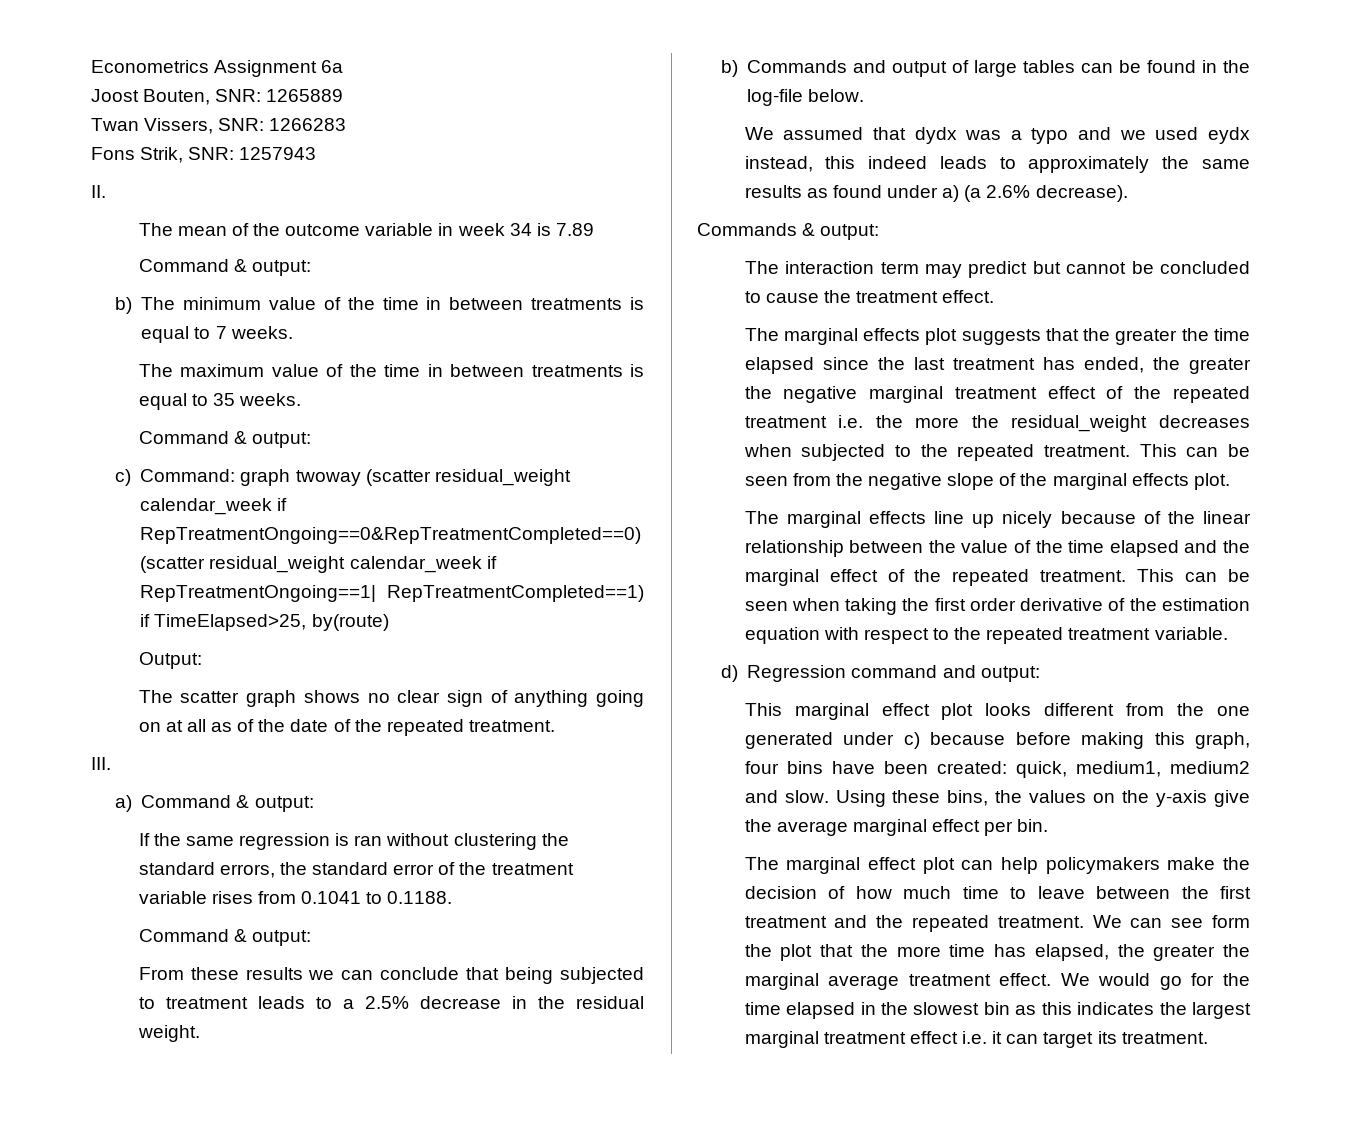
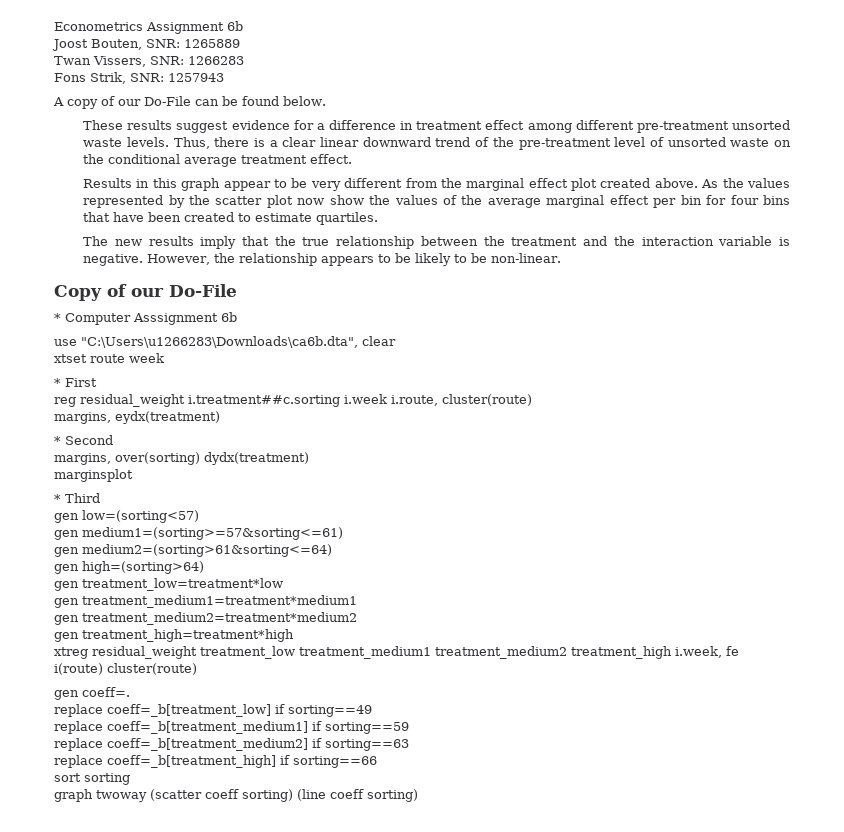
- Econometrics Assignment 6a
+ Econometrics Assignment 6b
- II.
- The mean of the outcome variable in week 34 is 7.89
- Command & output:
- b) The minimum value of the time in between treatments is equal to 7 weeks.
- The maximum value of the time in between treatments is equal to 35 weeks.
- Command & output:
- c) Command: graph twoway (scatter residual_weight calendar_week if RepTreatmentOngoing==0&RepTreatmentCompleted==0) (scatter residual_weight calendar_week if RepTreatmentOngoing==1| RepTreatmentCompleted==1) if TimeElapsed>25, by(route)
- Output:
- The scatter graph shows no clear sign of anything going on at all as of the date of the repeated treatment.
- III.
- a) Command & output:
- If the same regression is ran without clustering the standard errors, the standard error of the treatment variable rises from 0.1041 to 0.1188.
- Command & output:
- From these results we can conclude that being subjected to treatment leads to a 2.5% decrease in the residual weight.
- b) Commands and output of large tables can be found in the log-file below.
- We assumed that dydx was a typo and we used eydx instead, this indeed leads to approximately the same results as found under a) (a 2.6% decrease).
- Commands & output:
- The interaction term may predict but cannot be concluded to cause the treatment effect.
- The marginal effects plot suggests that the greater the time elapsed since the last treatment has ended, the greater the negative marginal treatment effect of the repeated treatment i.e. the more the residual_weight decreases when subjected to the repeated treatment. This can be seen from the negative slope of the marginal effects plot.
- The marginal effects line up nicely because of the linear relationship between the value of the time elapsed and the marginal effect of the repeated treatment. This can be seen when taking the first order derivative of the estimation equation with respect to the repeated treatment variable.
- d) Regression command and output:
- This marginal effect plot looks different from the one generated under c) because before making this graph, four bins have been created: quick, medium1, medium2 and slow. Using these bins, the values on the y-axis give the average marginal effect per bin.
- The marginal effect plot can help policymakers make the decision of how much time to leave between the first treatment and the repeated treatment. We can see form the plot that the more time has elapsed, the greater the marginal average treatment effect. We would go for the time elapsed in the slowest bin as this indicates the largest marginal treatment effect i.e. it can target its treatment.
+ A copy of our Do-File can be found below.
+ These results suggest evidence for a difference in treatment effect among different pre-treatment unsorted waste levels. Thus, there is a clear linear downward trend of the pre-treatment level of unsorted waste on the conditional average treatment effect.
+ Results in this graph appear to be very different from the marginal effect plot created above. As the values represented by the scatter plot now show the values of the average marginal effect per bin for four bins that have been created to estimate quartiles.
+ The new results imply that the true relationship between the treatment and the interaction variable is negative. However, the relationship appears to be likely to be non-linear.
+ Copy of our Do-File
+ * Computer Asssignment 6b
+ use "C:\Users\u1266283\Downloads\ca6b.dta", clear
+ xtset route week
+ * First
+ reg residual_weight i.treatment##c.sorting i.week i.route, cluster(route)
+ margins, eydx(treatment)
+ * Second
+ margins, over(sorting) dydx(treatment)
+ marginsplot
+ * Third
+ gen low=(sorting<57)
+ gen medium1=(sorting>=57&sorting<=61)
+ gen medium2=(sorting>61&sorting<=64)
+ gen high=(sorting>64)
+ gen treatment_low=treatment*low
+ gen treatment_medium1=treatment*medium1
+ gen treatment_medium2=treatment*medium2
+ gen treatment_high=treatment*high
+ xtreg residual_weight treatment_low treatment_medium1 treatment_medium2 treatment_high i.week, fe i(route) cluster(route)
+ gen coeff=.
+ replace coeff=_b[treatment_low] if sorting==49
+ replace coeff=_b[treatment_medium1] if sorting==59
+ replace coeff=_b[treatment_medium2] if sorting==63
+ replace coeff=_b[treatment_high] if sorting==66
+ sort sorting
+ graph twoway (scatter coeff sorting) (line coeff sorting)

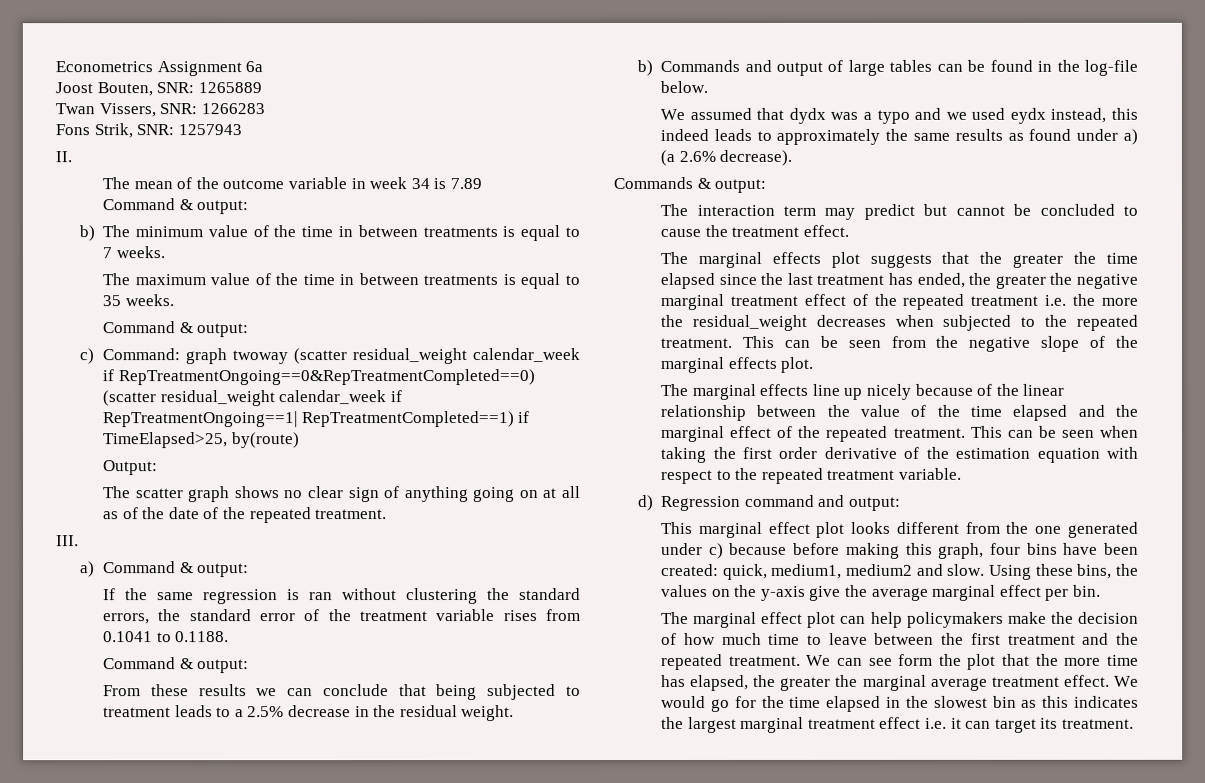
- Econometrics Assignment 6b
+ Econometrics Assignment 6a
- A copy of our Do-File can be found below.
- These results suggest evidence for a difference in treatment effect among different pre-treatment unsorted waste levels. Thus, there is a clear linear downward trend of the pre-treatment level of unsorted waste on the conditional average treatment effect.
- Results in this graph appear to be very different from the marginal effect plot created above. As the values represented by the scatter plot now show the values of the average marginal effect per bin for four bins that have been created to estimate quartiles.
- The new results imply that the true relationship between the treatment and the interaction variable is negative. However, the relationship appears to be likely to be non-linear.
- Copy of our Do-File
- * Computer Asssignment 6b
- use "C:\Users\u1266283\Downloads\ca6b.dta", clear
- xtset route week
- * First
- reg residual_weight i.treatment##c.sorting i.week i.route, cluster(route)
- margins, eydx(treatment)
- * Second
- margins, over(sorting) dydx(treatment)
- marginsplot
- * Third
- gen low=(sorting<57)
- gen medium1=(sorting>=57&sorting<=61)
- gen medium2=(sorting>61&sorting<=64)
- gen high=(sorting>64)
- gen treatment_low=treatment*low
- gen treatment_medium1=treatment*medium1
- gen treatment_medium2=treatment*medium2
- gen treatment_high=treatment*high
- xtreg residual_weight treatment_low treatment_medium1 treatment_medium2 treatment_high i.week, fe i(route) cluster(route)
- gen coeff=.
- replace coeff=_b[treatment_low] if sorting==49
- replace coeff=_b[treatment_medium1] if sorting==59
- replace coeff=_b[treatment_medium2] if sorting==63
- replace coeff=_b[treatment_high] if sorting==66
- sort sorting
- graph twoway (scatter coeff sorting) (line coeff sorting)
+ II.
+ The mean of the outcome variable in week 34 is 7.89
+ Command & output:
+ b) The minimum value of the time in between treatments is equal to 7 weeks.
+ The maximum value of the time in between treatments is equal to 35 weeks.
+ Command & output:
+ c) Command: graph twoway (scatter residual_weight calendar_week if RepTreatmentOngoing==0&RepTreatmentCompleted==0) (scatter residual_weight calendar_week if RepTreatmentOngoing==1| RepTreatmentCompleted==1) if TimeElapsed>25, by(route)
+ Output:
+ The scatter graph shows no clear sign of anything going on at all as of the date of the repeated treatment.
+ III.
+ a) Command & output:
+ If the same regression is ran without clustering the standard errors, the standard error of the treatment variable rises from 0.1041 to 0.1188.
+ Command & output:
+ From these results we can conclude that being subjected to treatment leads to a 2.5% decrease in the residual weight.
+ b) Commands and output of large tables can be found in the log-file below.
+ We assumed that dydx was a typo and we used eydx instead, this indeed leads to approximately the same results as found under a) (a 2.6% decrease).
+ Commands & output:
+ The interaction term may predict but cannot be concluded to cause the treatment effect.
+ The marginal effects plot suggests that the greater the time elapsed since the last treatment has ended, the greater the negative marginal treatment effect of the repeated treatment i.e. the more the residual_weight decreases when subjected to the repeated treatment. This can be seen from the negative slope of the marginal effects plot.
+ The marginal effects line up nicely because of the linear relationship between the value of the time elapsed and the marginal effect of the repeated treatment. This can be seen when taking the first order derivative of the estimation equation with respect to the repeated treatment variable.
+ d) Regression command and output:
+ This marginal effect plot looks different from the one generated under c) because before making this graph, four bins have been created: quick, medium1, medium2 and slow. Using these bins, the values on the y-axis give the average marginal effect per bin.
+ The marginal effect plot can help policymakers make the decision of how much time to leave between the first treatment and the repeated treatment. We can see form the plot that the more time has elapsed, the greater the marginal average treatment effect. We would go for the time elapsed in the slowest bin as this indicates the largest marginal treatment effect i.e. it can target its treatment.

